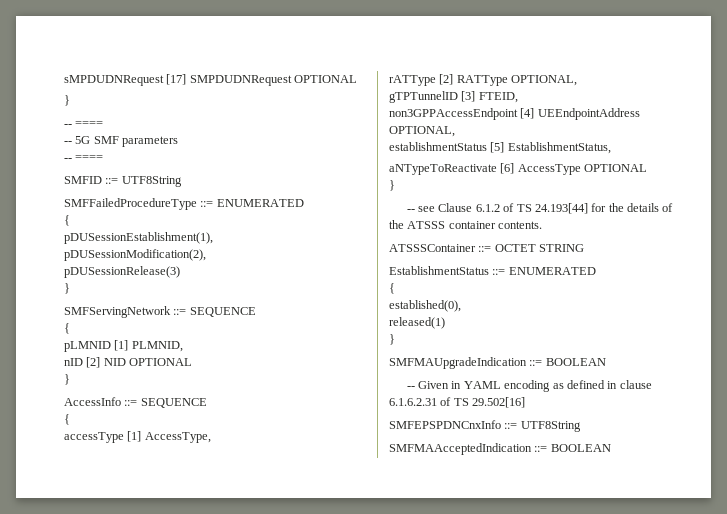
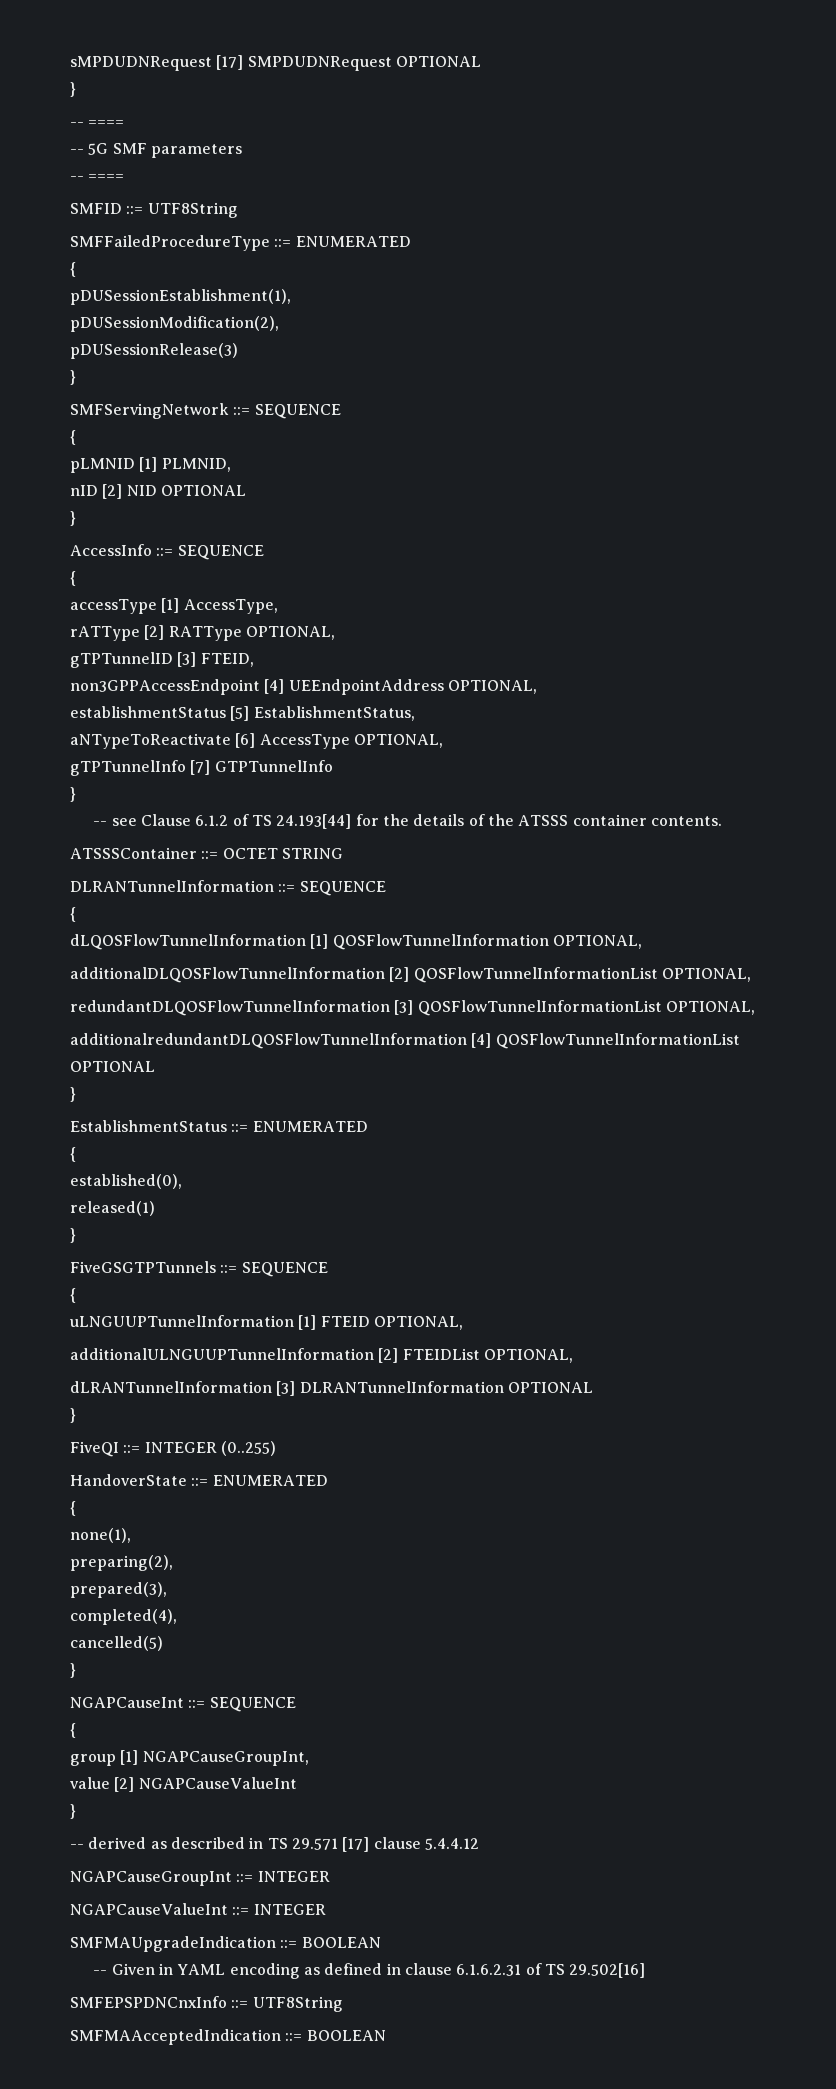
- aNTypeToReactivate [6] AccessType OPTIONAL
+ aNTypeToReactivate [6] AccessType OPTIONAL,
+ gTPTunnelInfo [7] GTPTunnelInfo
+ DLRANTunnelInformation ::= SEQUENCE
+ {
+ dLQOSFlowTunnelInformation [1] QOSFlowTunnelInformation OPTIONAL,
+ additionalDLQOSFlowTunnelInformation [2] QOSFlowTunnelInformationList OPTIONAL,
+ redundantDLQOSFlowTunnelInformation [3] QOSFlowTunnelInformationList OPTIONAL,
+ additionalredundantDLQOSFlowTunnelInformation [4] QOSFlowTunnelInformationList OPTIONAL
+ }
+ FiveGSGTPTunnels ::= SEQUENCE
+ {
+ uLNGUUPTunnelInformation [1] FTEID OPTIONAL,
+ additionalULNGUUPTunnelInformation [2] FTEIDList OPTIONAL,
+ dLRANTunnelInformation [3] DLRANTunnelInformation OPTIONAL
+ }
+ FiveQI ::= INTEGER (0..255)
+ HandoverState ::= ENUMERATED
+ {
+ none(1),
+ preparing(2),
+ prepared(3),
+ completed(4),
+ cancelled(5)
+ }
+ NGAPCauseInt ::= SEQUENCE
+ {
+ group [1] NGAPCauseGroupInt,
+ value [2] NGAPCauseValueInt
+ }
+ -- derived as described in TS 29.571 [17] clause 5.4.4.12
+ NGAPCauseGroupInt ::= INTEGER
+ NGAPCauseValueInt ::= INTEGER

